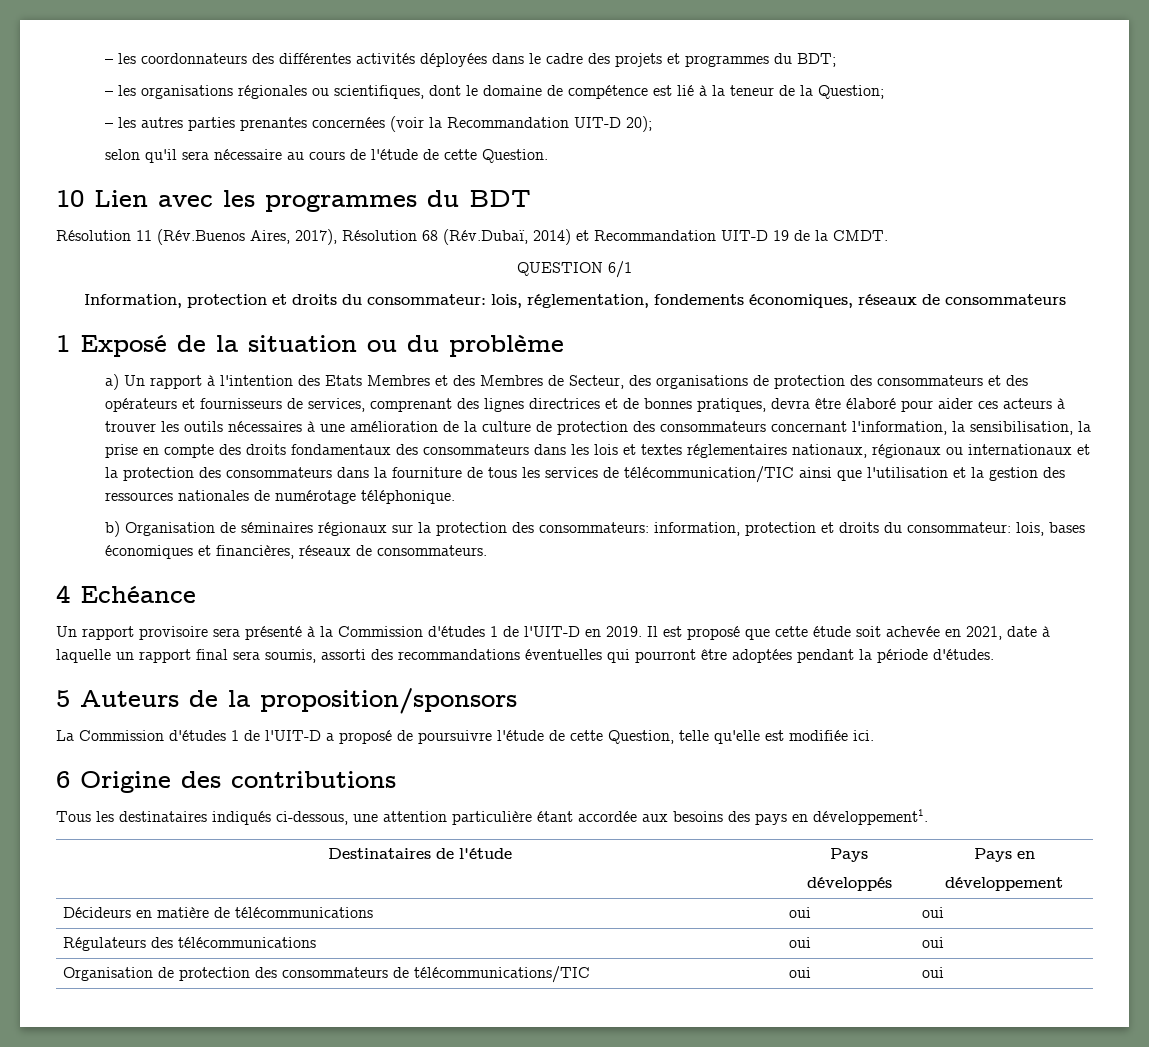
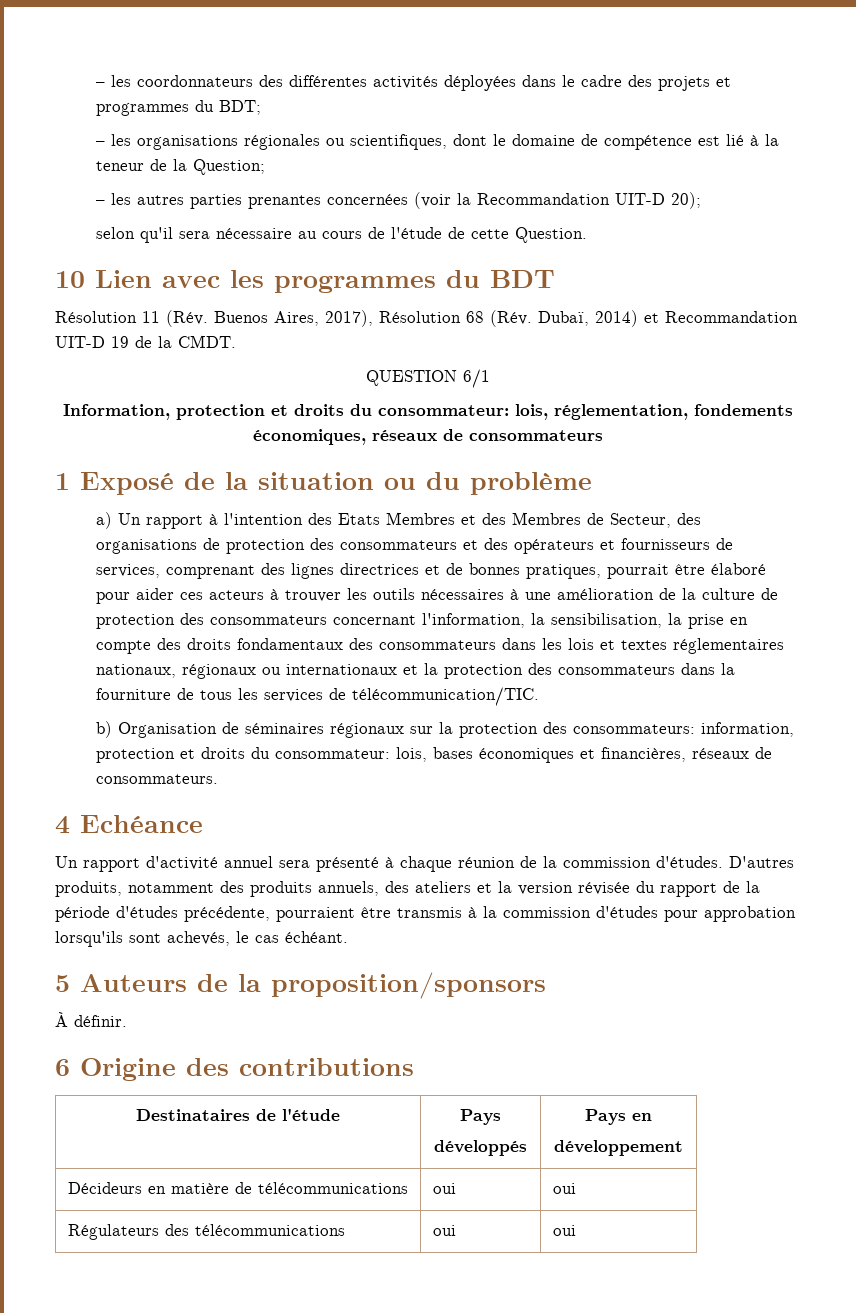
- Résolution 11 (Rév.Buenos Aires, 2017), Résolution 68 (Rév.Dubaï, 2014) et Recommandation UIT-D 19 de la CMDT.
+ Résolution 11 (Rév. Buenos Aires, 2017), Résolution 68 (Rév. Dubaï, 2014) et Recommandation UIT-D 19 de la CMDT.
- a) Un rapport à l'intention des Etats Membres et des Membres de Secteur, des organisations de protection des consommateurs et des opérateurs et fournisseurs de services, comprenant des lignes directrices et de bonnes pratiques, devra être élaboré pour aider ces acteurs à trouver les outils nécessaires à une amélioration de la culture de protection des consommateurs concernant l'information, la sensibilisation, la prise en compte des droits fondamentaux des consommateurs dans les lois et textes réglementaires nationaux, régionaux ou internationaux et la protection des consommateurs dans la fourniture de tous les services de télécommunication/TIC ainsi que l'utilisation et la gestion des ressources nationales de numérotage téléphonique.
+ a) Un rapport à l'intention des Etats Membres et des Membres de Secteur, des organisations de protection des consommateurs et des opérateurs et fournisseurs de services, comprenant des lignes directrices et de bonnes pratiques, pourrait être élaboré pour aider ces acteurs à trouver les outils nécessaires à une amélioration de la culture de protection des consommateurs concernant l'information, la sensibilisation, la prise en compte des droits fondamentaux des consommateurs dans les lois et textes réglementaires nationaux, régionaux ou internationaux et la protection des consommateurs dans la fourniture de tous les services de télécommunication/TIC.
- Un rapport provisoire sera présenté à la Commission d'études 1 de l'UIT-D en 2019. Il est proposé que cette étude soit achevée en 2021, date à laquelle un rapport final sera soumis, assorti des recommandations éventuelles qui pourront être adoptées pendant la période d'études.
+ Un rapport d'activité annuel sera présenté à chaque réunion de la commission d'études. D'autres produits, notamment des produits annuels, des ateliers et la version révisée du rapport de la période d'études précédente, pourraient être transmis à la commission d'études pour approbation lorsqu'ils sont achevés, le cas échéant.
- La Commission d'études 1 de l'UIT-D a proposé de poursuivre l'étude de cette Question, telle qu'elle est modifiée ici.
+ À définir.
  6 Origine des contributions
- Tous les destinataires indiqués ci-dessous, une attention particulière étant accordée aux besoins des pays en développement1.
- Organisation de protection des consommateurs de télécommunications/TIC | oui | oui

